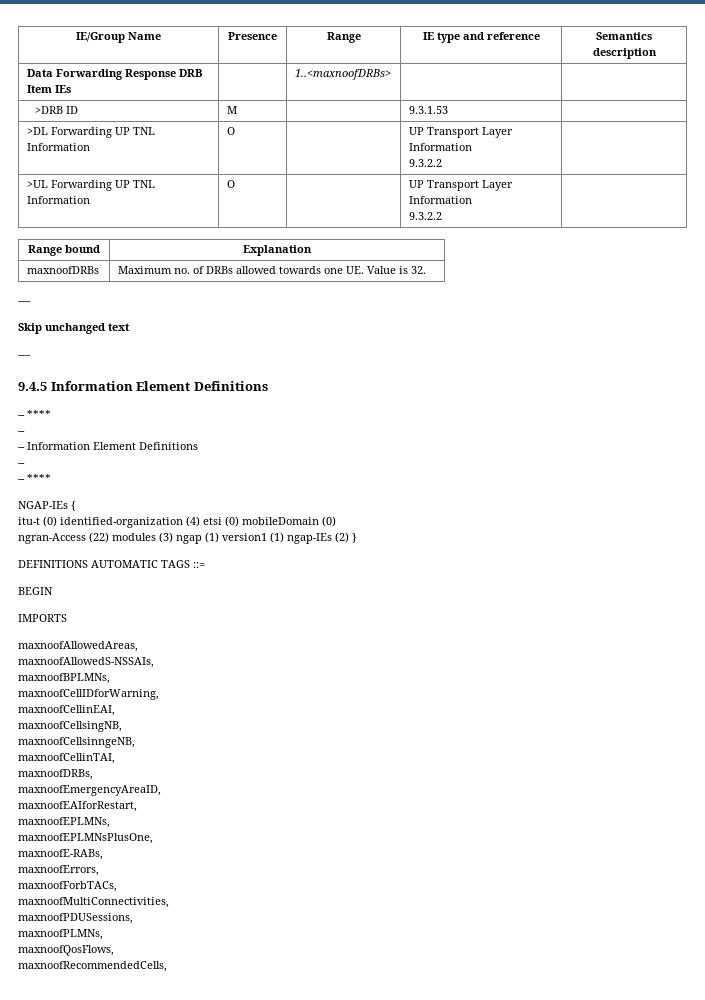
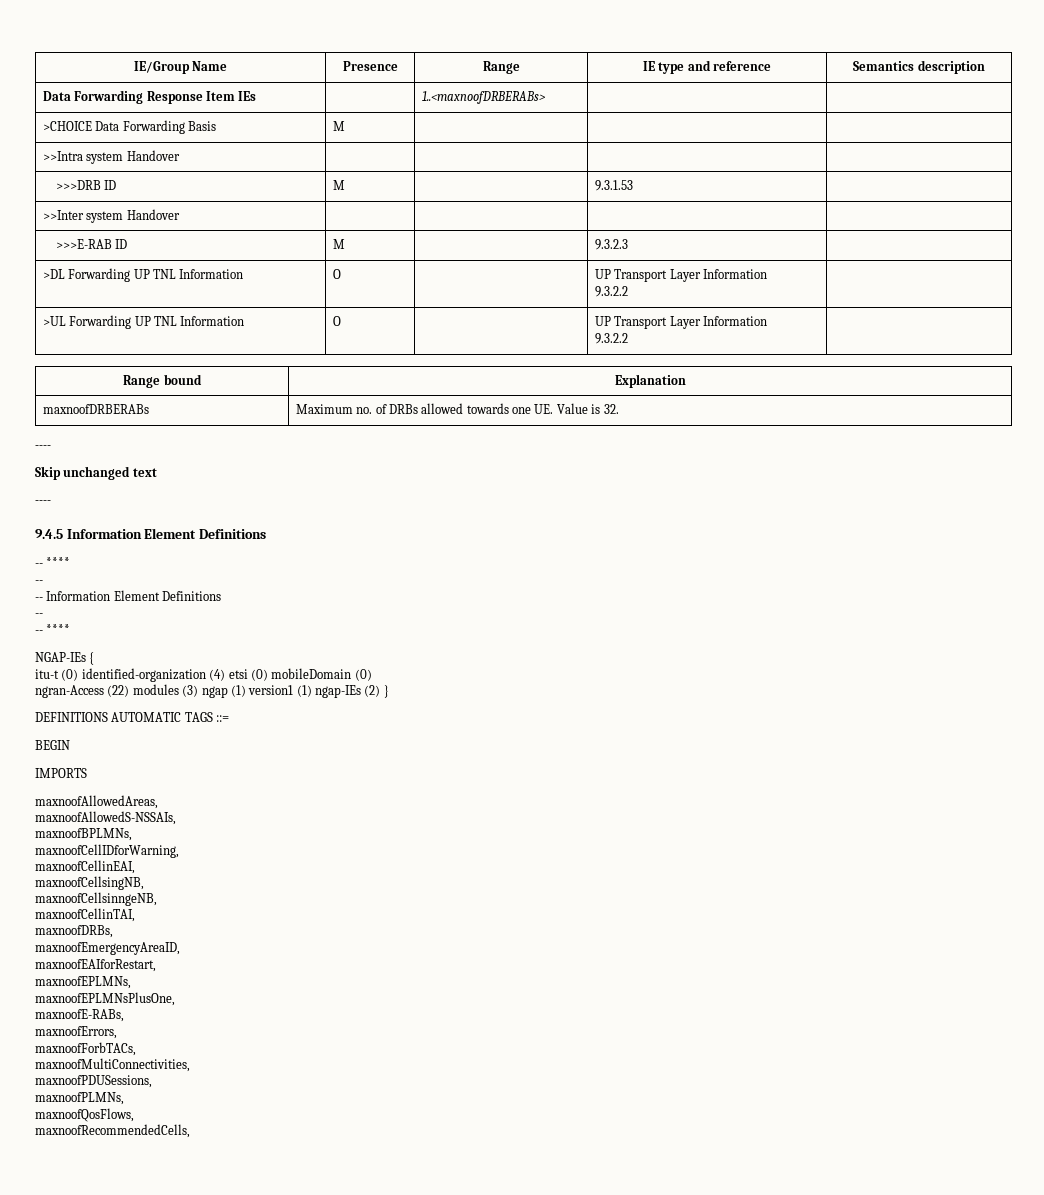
- Data Forwarding Response DRB Item IEs | | 1..<maxnoofDRBs> | |
- >DRB ID | M | | 9.3.1.53 |
+ Data Forwarding Response Item IEs | | 1..<maxnoofDRBERABs> | |
+ >CHOICE Data Forwarding Basis | M | | |
+ >>Intra system Handover | | | |
+ >>>DRB ID | M | | 9.3.1.53 |
+ >>Inter system Handover | | | |
+ >>>E-RAB ID | M | | 9.3.2.3 |
- maxnoofDRBs | Maximum no. of DRBs allowed towards one UE. Value is 32.
+ maxnoofDRBERABs | Maximum no. of DRBs allowed towards one UE. Value is 32.

